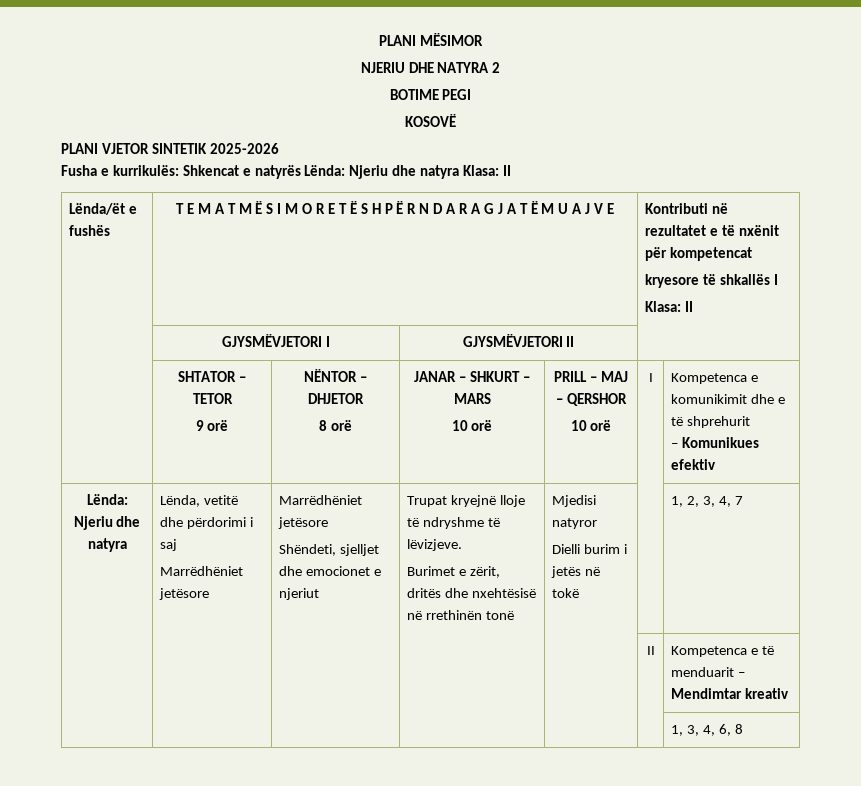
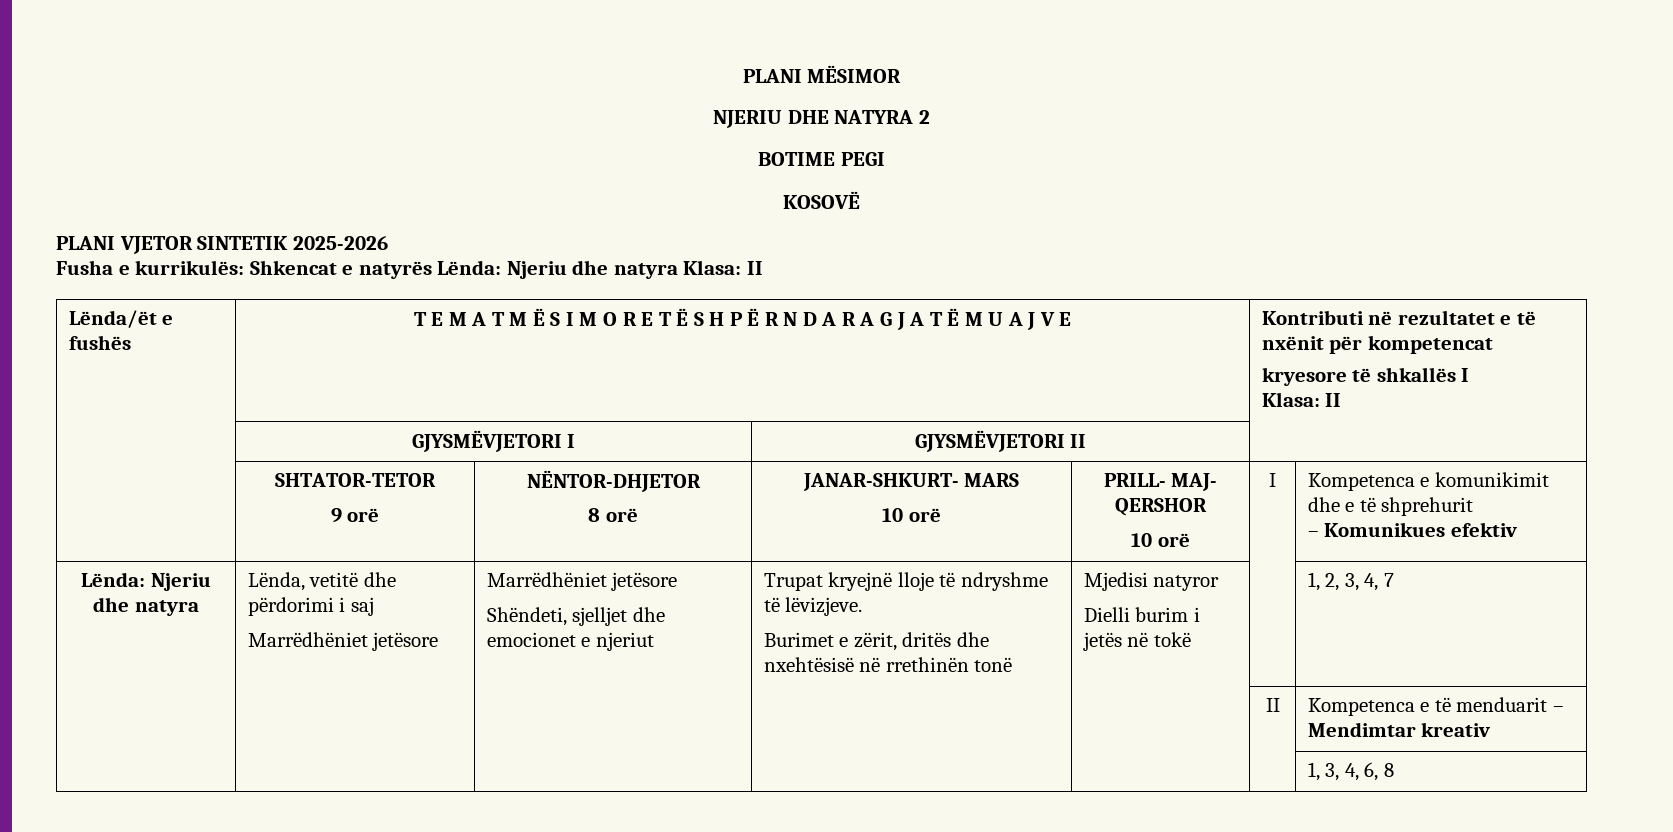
- | SHTATOR – TETOR
- 9 orë | NËNTOR – DHJETOR
- 8 orë | JANAR – SHKURT – MARS
- 10 orë | PRILL – MAJ – QERSHOR
+ | SHTATOR-TETOR
+ 9 orë | NËNTOR-DHJETOR
+ 8 orë | JANAR-SHKURT- MARS
+ 10 orë | PRILL- MAJ- QERSHOR

